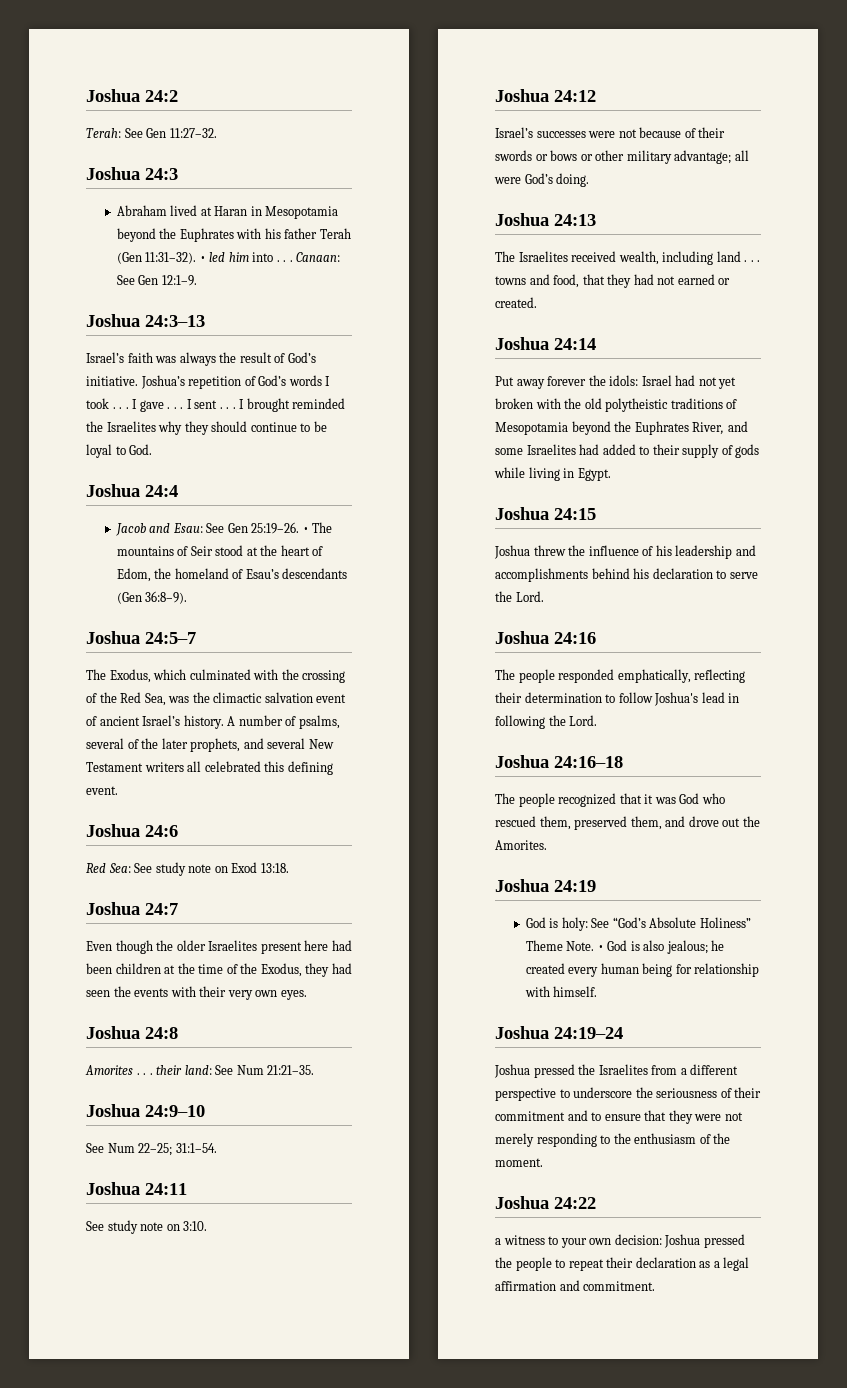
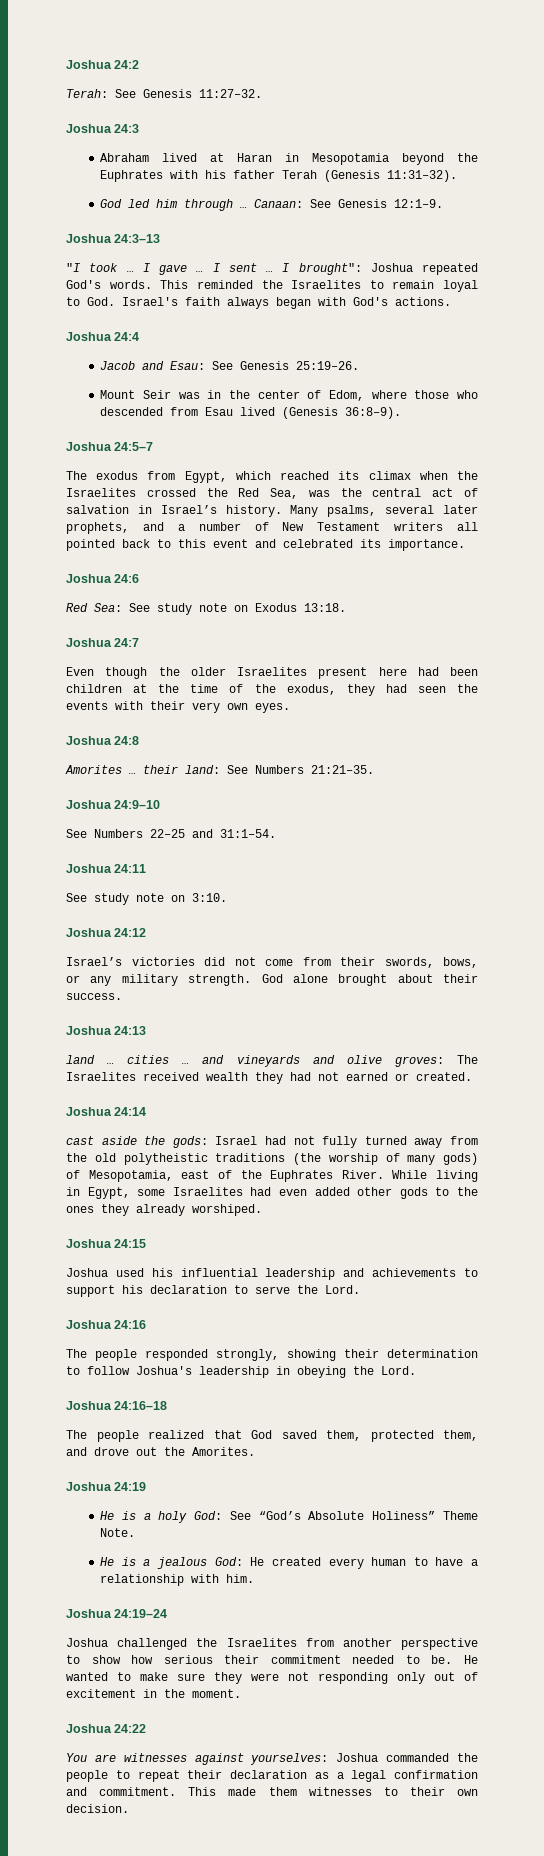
- Terah: See Gen 11:27–32.
+ Terah: See Genesis 11:27–32.
- Abraham lived at Haran in Mesopotamia beyond the Euphrates with his father Terah (Gen 11:31–32). • led him into . . .
+ Abraham lived at Haran in Mesopotamia beyond the Euphrates with his father Terah (Genesis 11:31–32).
+ God led him through …
- Canaan: See Gen 12:1–9.
+ Canaan: See Genesis 12:1–9.
- Israel’s faith was always the result of God’s initiative. Joshua’s repetition of God’s words I took . . . I gave . . . I sent . . . I brought reminded the Israelites why they should continue to be loyal to God.
+ "I took … I gave … I sent … I brought": Joshua repeated God's words. This reminded the Israelites to remain loyal to God. Israel's faith always began with God's actions.
- Jacob and Esau: See Gen 25:19–26. • The mountains of Seir stood at the heart of Edom, the homeland of Esau’s descendants (Gen 36:8–9).
+ Jacob and Esau: See Genesis 25:19–26.
+ Mount Seir was in the center of Edom, where those who descended from Esau lived (Genesis 36:8–9).
  Joshua 24:5–7
- The Exodus, which culminated with the crossing of the Red Sea, was the climactic salvation event of ancient Israel’s history. A number of psalms, several of the later prophets, and several New Testament writers all celebrated this defining event.
+ The exodus from Egypt, which reached its climax when the Israelites crossed the Red Sea, was the central act of salvation in Israel’s history. Many psalms, several later prophets, and a number of New Testament writers all pointed back to this event and celebrated its importance.
- Red Sea: See study note on Exod 13:18.
+ Red Sea: See study note on Exodus 13:18.
- Even though the older Israelites present here had been children at the time of the Exodus, they had seen the events with their very own eyes.
+ Even though the older Israelites present here had been children at the time of the exodus, they had seen the events with their very own eyes.
- Amorites . . . their land: See Num 21:21–35.
+ Amorites … their land: See Numbers 21:21–35.
- See Num 22–25; 31:1–54.
+ See Numbers 22–25 and 31:1–54.
- Israel’s successes were not because of their swords or bows or other military advantage; all were God’s doing.
+ Israel’s victories did not come from their swords, bows, or any military strength. God alone brought about their success.
  Joshua 24:13
- The Israelites received wealth, including land . . . towns and food, that they had not earned or created.
+ land … cities … and vineyards and olive groves: The Israelites received wealth they had not earned or created.
- Put away forever the idols: Israel had not yet broken with the old polytheistic traditions of Mesopotamia beyond the Euphrates River, and some Israelites had added to their supply of gods while living in Egypt.
+ cast aside the gods: Israel had not fully turned away from the old polytheistic traditions (the worship of many gods) of Mesopotamia, east of the Euphrates River. While living in Egypt, some Israelites had even added other gods to the ones they already worshiped.
  Joshua 24:15
- Joshua threw the influence of his leadership and accomplishments behind his declaration to serve the Lord.
+ Joshua used his influential leadership and achievements to support his declaration to serve the Lord.
- The people responded emphatically, reflecting their determination to follow Joshua's lead in following the Lord.
+ The people responded strongly, showing their determination to follow Joshua's leadership in obeying the Lord.
- The people recognized that it was God who rescued them, preserved them, and drove out the Amorites.
+ The people realized that God saved them, protected them, and drove out the Amorites.
- God is holy: See “God’s Absolute Holiness” Theme Note. • God is also jealous; he created every human being for relationship with himself.
+ He is a holy God: See “God’s Absolute Holiness” Theme Note.
+ He is a jealous God: He created every human to have a relationship with him.
- Joshua pressed the Israelites from a different perspective to underscore the seriousness of their commitment and to ensure that they were not merely responding to the enthusiasm of the moment.
+ Joshua challenged the Israelites from another perspective to show how serious their commitment needed to be. He wanted to make sure they were not responding only out of excitement in the moment.
  Joshua 24:22
- a witness to your own decision: Joshua pressed the people to repeat their declaration as a legal affirmation and commitment.
+ You are witnesses against yourselves: Joshua commanded the people to repeat their declaration as a legal confirmation and commitment.
+ This made them witnesses to their own decision.

